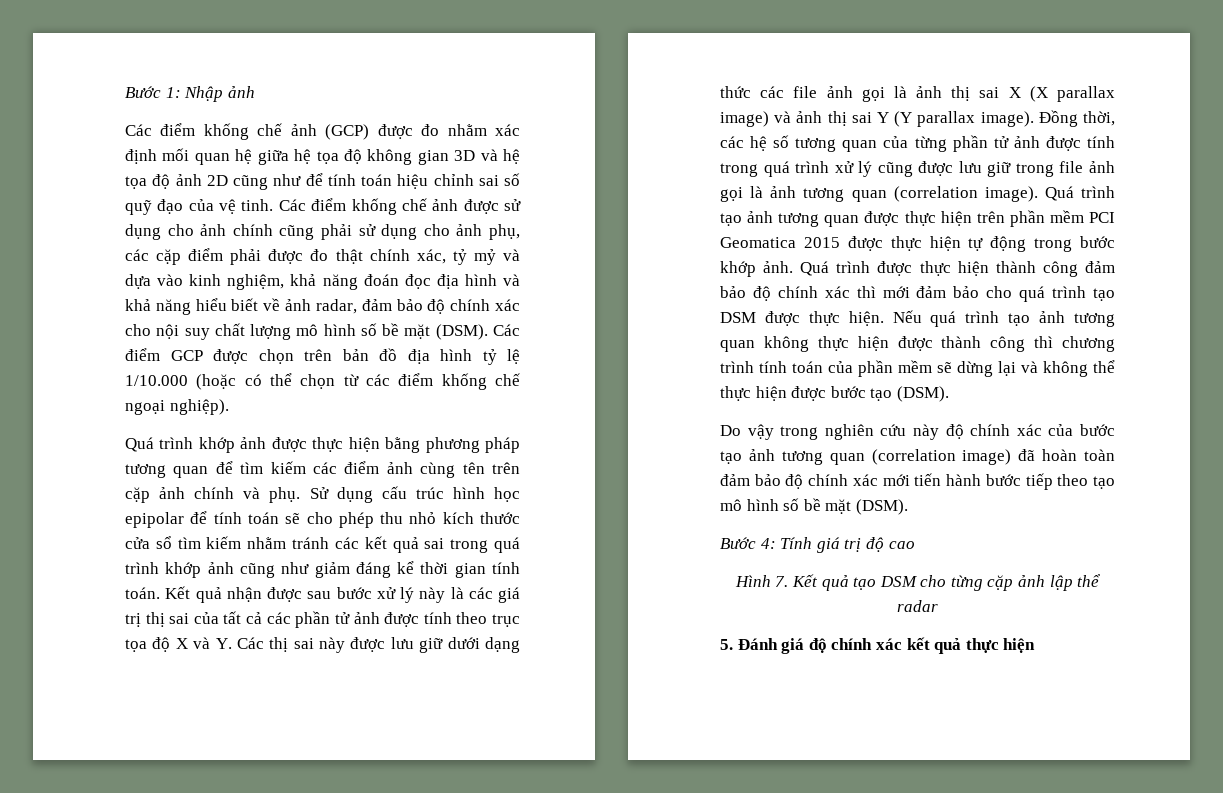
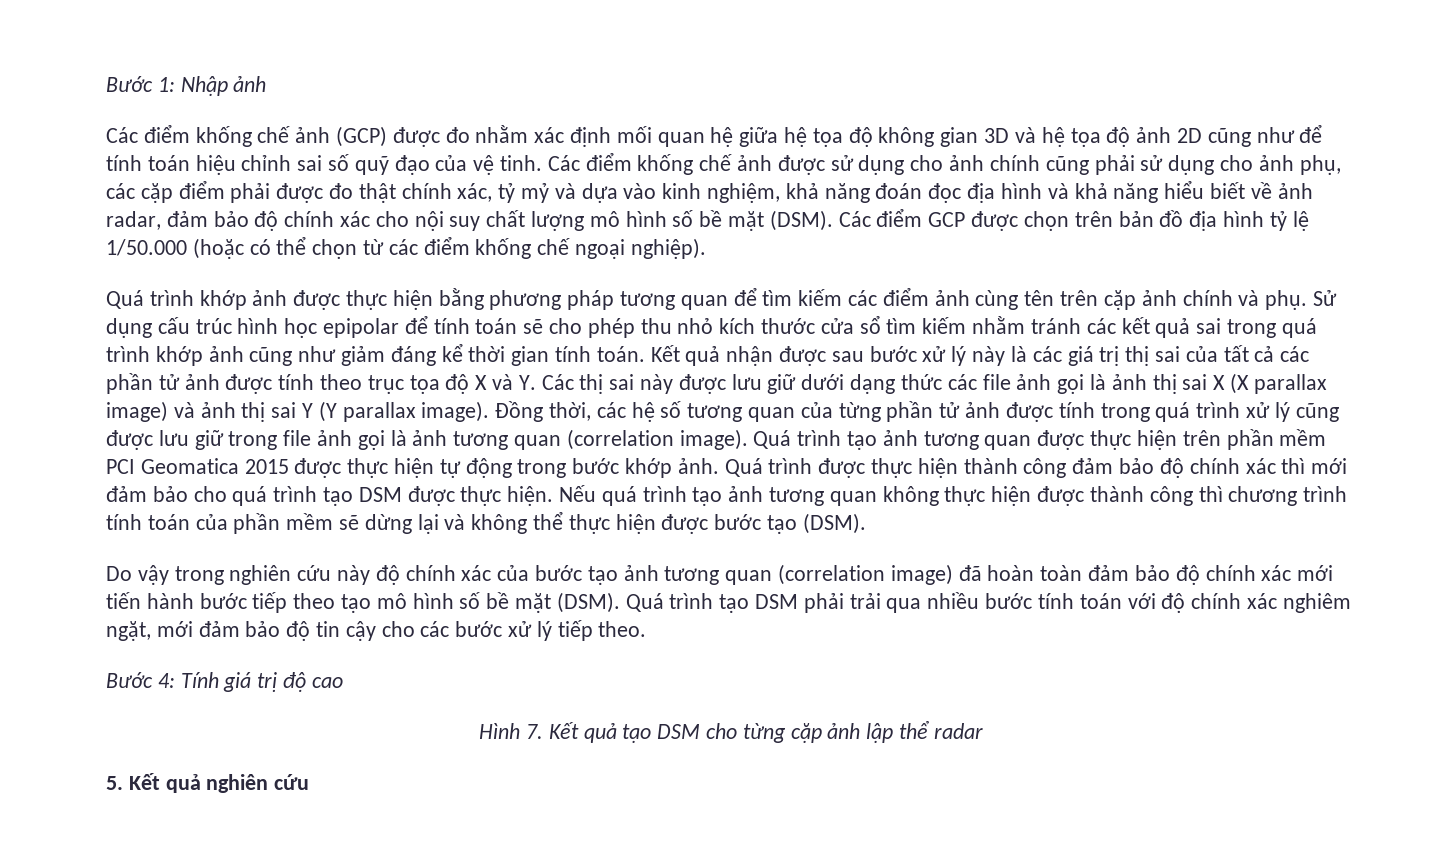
- Các điểm GCP được chọn trên bản đồ địa hình tỷ lệ 1/10.000 (hoặc có thể chọn từ các điểm khống chế ngoại nghiệp).
+ Các điểm GCP được chọn trên bản đồ địa hình tỷ lệ 1/50.000 (hoặc có thể chọn từ các điểm khống chế ngoại nghiệp).
+ Quá trình tạo DSM phải trải qua nhiều bước tính toán với độ chính xác nghiêm ngặt, mới đảm bảo độ tin cậy cho các bước xử lý tiếp theo.
- 5. Đánh giá độ chính xác kết quả thực hiện
+ 5. Kết quả nghiên cứu

